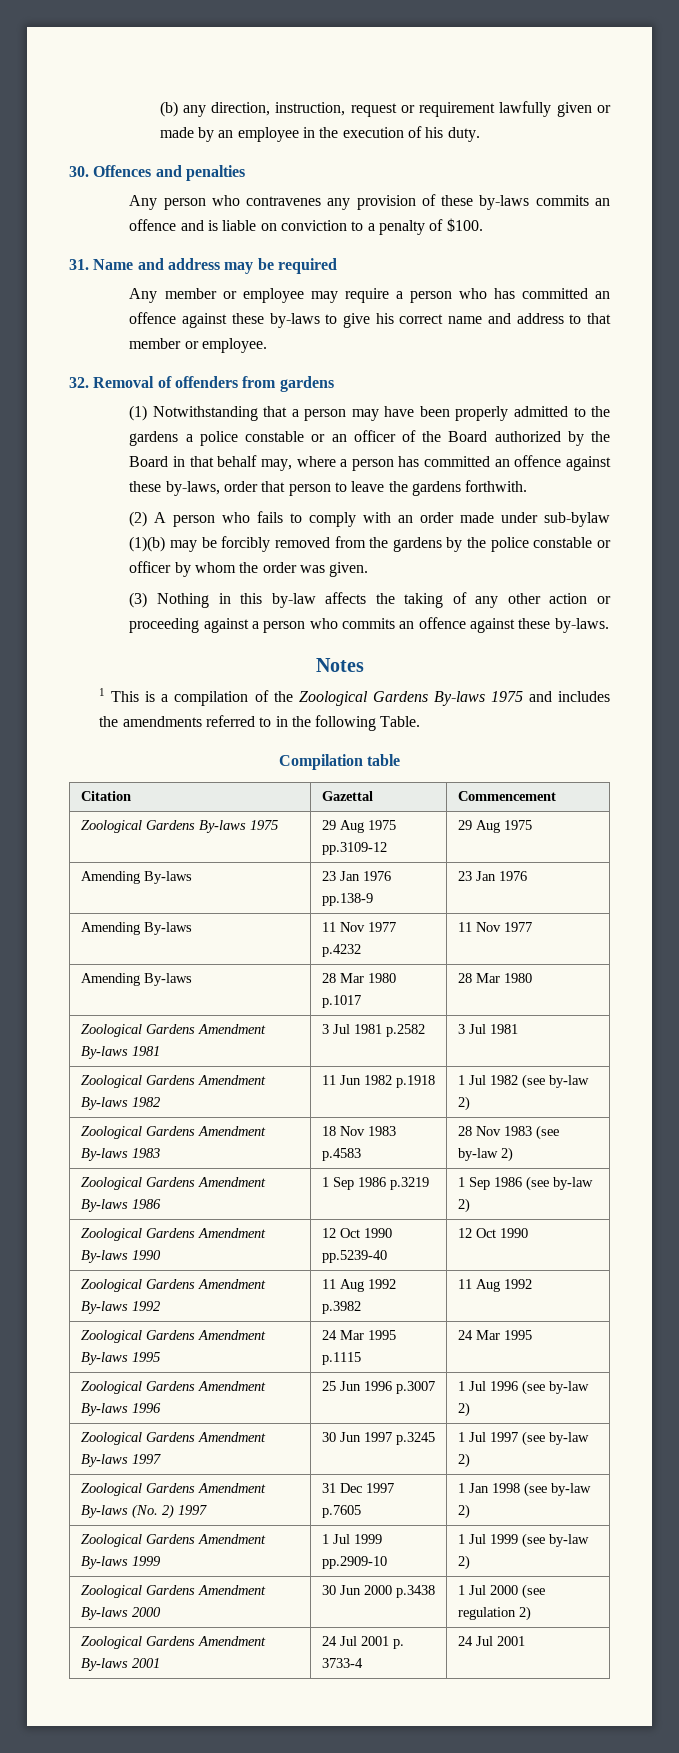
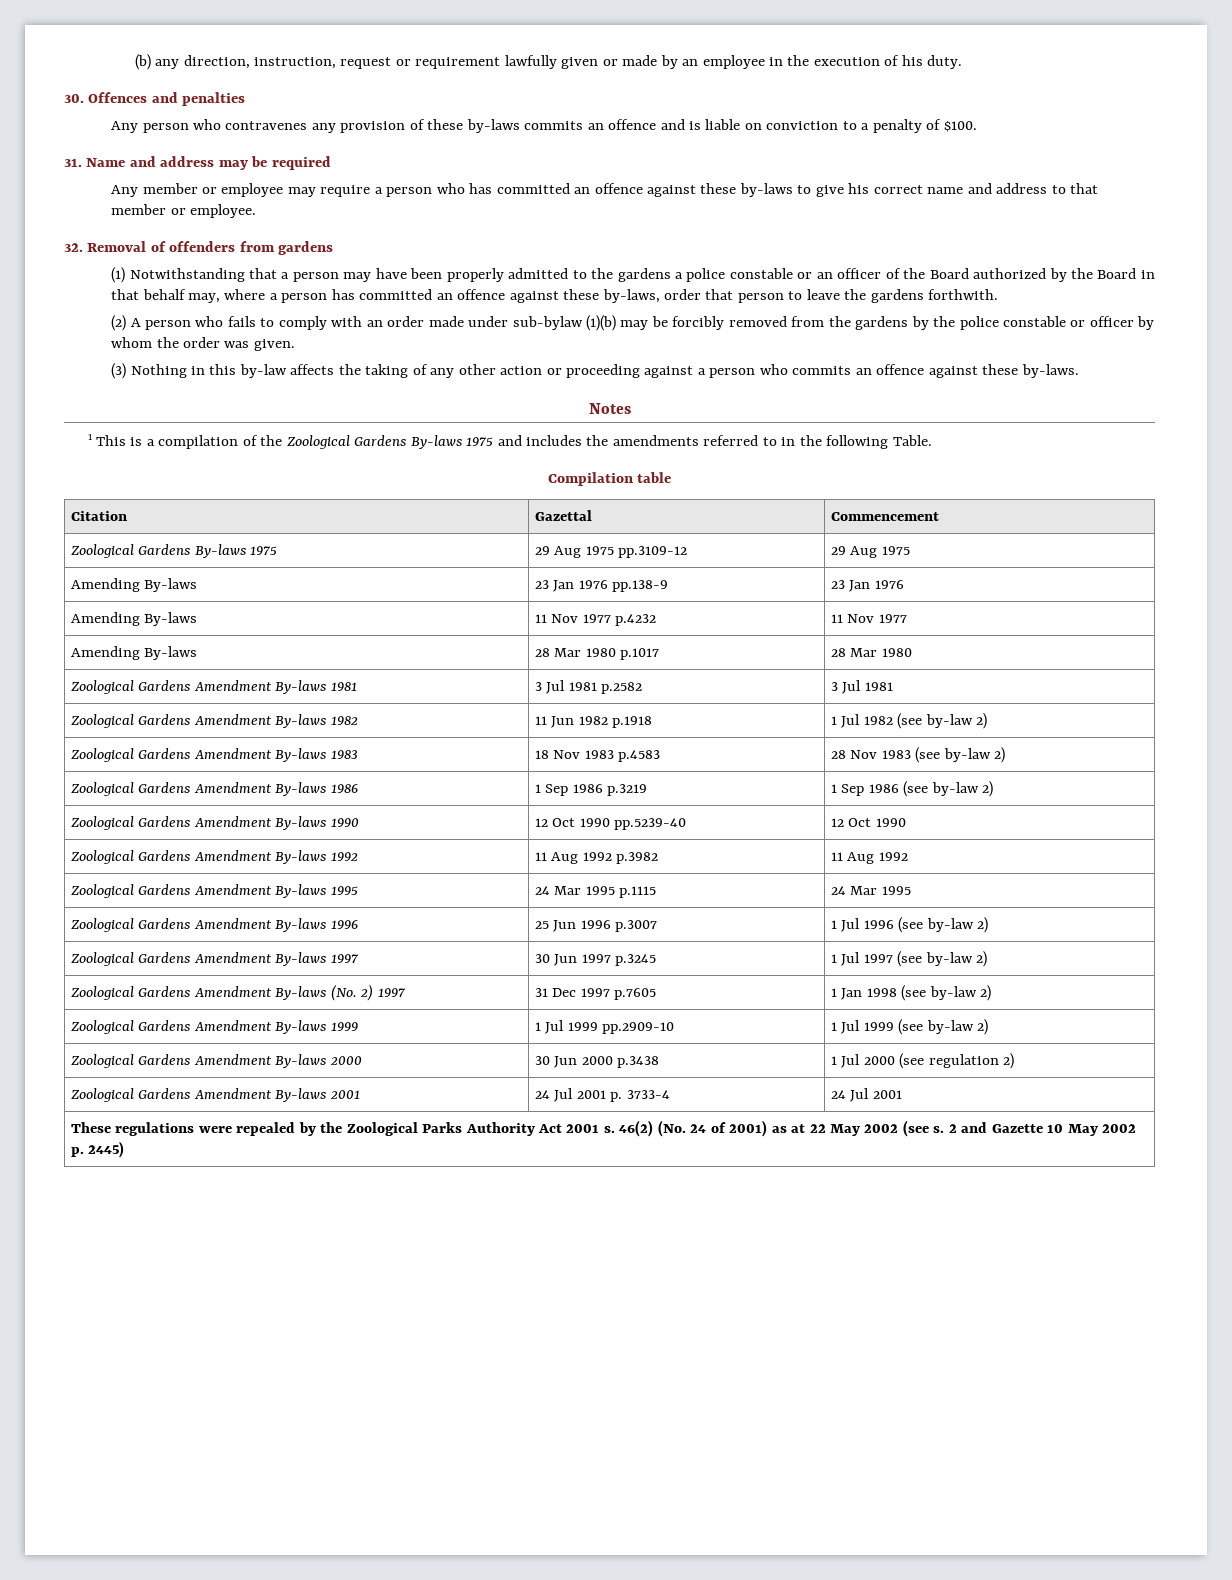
+ These regulations were repealed by the Zoological Parks Authority Act 2001 s. 46(2) (No. 24 of 2001) as at 22 May 2002 (see s. 2 and Gazette 10 May 2002 p. 2445)

